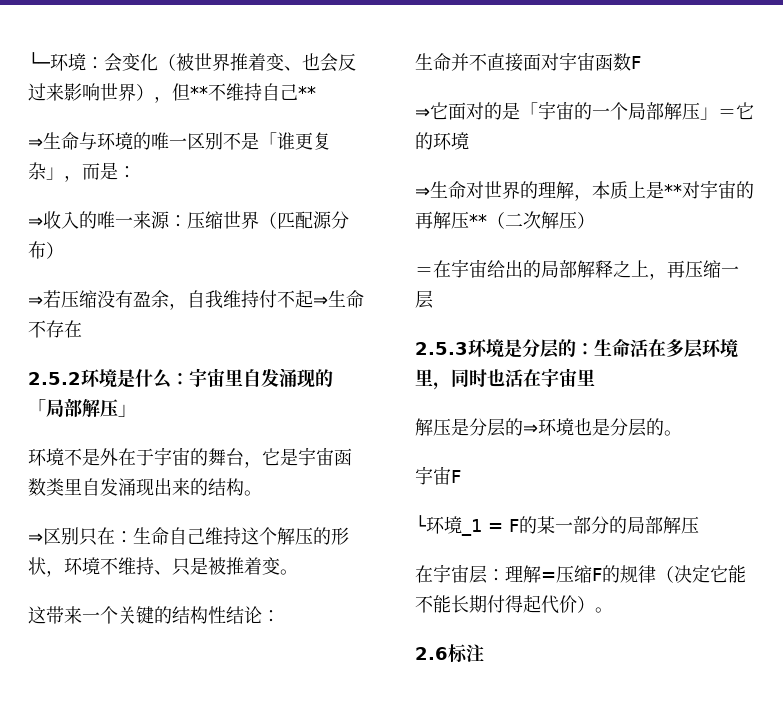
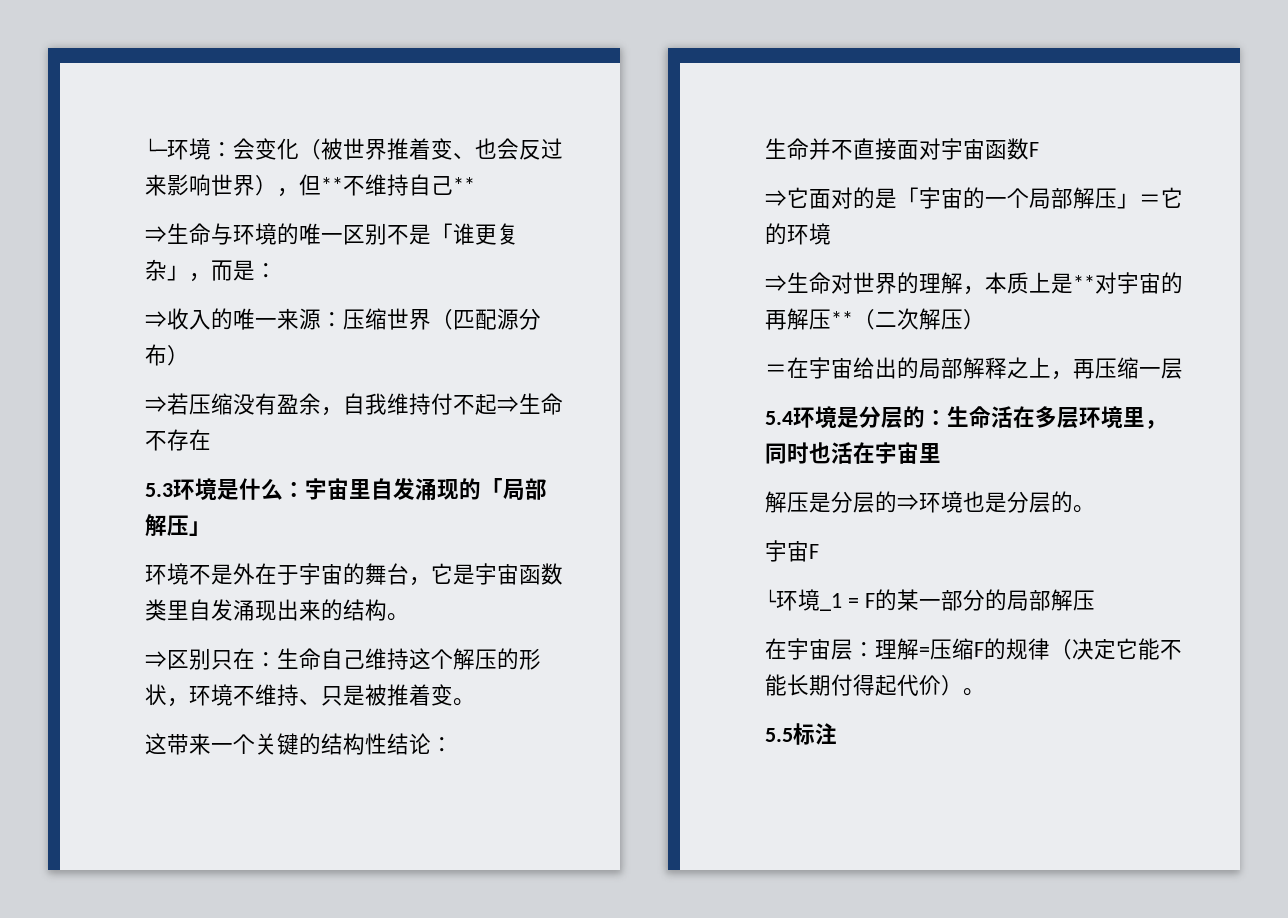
- 2.5.2环境是什么：宇宙里自发涌现的「局部解压」
+ 5.3环境是什么：宇宙里自发涌现的「局部解压」
- 2.5.3环境是分层的：生命活在多层环境里，同时也活在宇宙里
+ 5.4环境是分层的：生命活在多层环境里，同时也活在宇宙里
- 2.6标注
+ 5.5标注

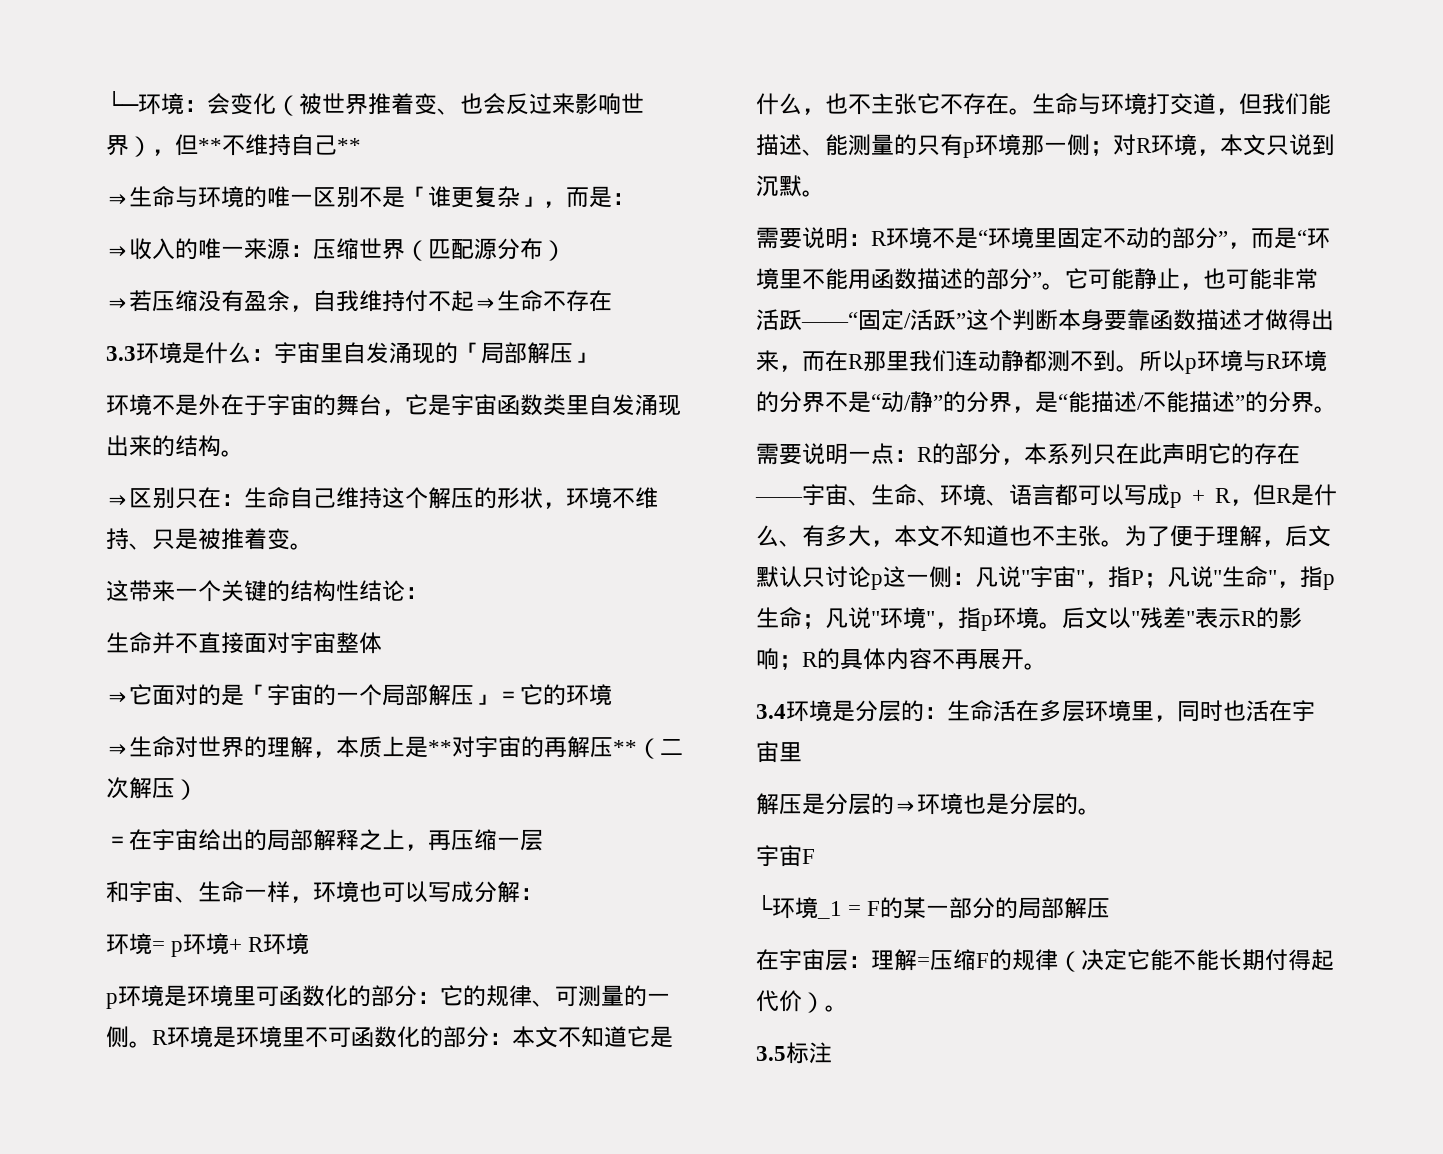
- 5.3环境是什么：宇宙里自发涌现的「局部解压」
+ 3.3环境是什么：宇宙里自发涌现的「局部解压」
- 生命并不直接面对宇宙函数F
+ 生命并不直接面对宇宙整体
- 5.4环境是分层的：生命活在多层环境里，同时也活在宇宙里
+ 和宇宙、生命一样，环境也可以写成分解：
+ 环境= p环境+ R环境
+ p环境是环境里可函数化的部分：它的规律、可测量的一侧。R环境是环境里不可函数化的部分：本文不知道它是什么，也不主张它不存在。生命与环境打交道，但我们能描述、能测量的只有p环境那一侧；对R环境，本文只说到沉默。
+ 需要说明：R环境不是“环境里固定不动的部分”，而是“环境里不能用函数描述的部分”。它可能静止，也可能非常活跃——“固定/活跃”这个判断本身要靠函数描述才做得出来，而在R那里我们连动静都测不到。所以p环境与R环境的分界不是“动/静”的分界，是“能描述/不能描述”的分界。
+ 需要说明一点：R的部分，本系列只在此声明它的存在——宇宙、生命、环境、语言都可以写成p + R，但R是什么、有多大，本文不知道也不主张。为了便于理解，后文默认只讨论p这一侧：凡说"宇宙"，指P；凡说"生命"，指p生命；凡说"环境"，指p环境。后文以"残差"表示R的影响；R的具体内容不再展开。
+ 3.4环境是分层的：生命活在多层环境里，同时也活在宇宙里
- 5.5标注
+ 3.5标注

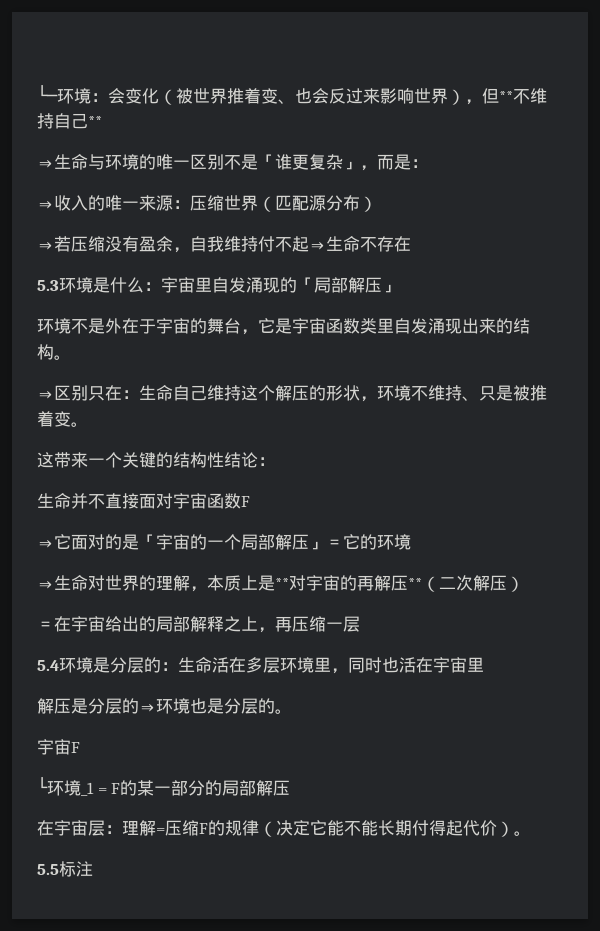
- 3.3环境是什么：宇宙里自发涌现的「局部解压」
+ 5.3环境是什么：宇宙里自发涌现的「局部解压」
- 生命并不直接面对宇宙整体
+ 生命并不直接面对宇宙函数F
- 和宇宙、生命一样，环境也可以写成分解：
- 环境= p环境+ R环境
- p环境是环境里可函数化的部分：它的规律、可测量的一侧。R环境是环境里不可函数化的部分：本文不知道它是什么，也不主张它不存在。生命与环境打交道，但我们能描述、能测量的只有p环境那一侧；对R环境，本文只说到沉默。
- 需要说明：R环境不是“环境里固定不动的部分”，而是“环境里不能用函数描述的部分”。它可能静止，也可能非常活跃——“固定/活跃”这个判断本身要靠函数描述才做得出来，而在R那里我们连动静都测不到。所以p环境与R环境的分界不是“动/静”的分界，是“能描述/不能描述”的分界。
- 需要说明一点：R的部分，本系列只在此声明它的存在——宇宙、生命、环境、语言都可以写成p + R，但R是什么、有多大，本文不知道也不主张。为了便于理解，后文默认只讨论p这一侧：凡说"宇宙"，指P；凡说"生命"，指p生命；凡说"环境"，指p环境。后文以"残差"表示R的影响；R的具体内容不再展开。
- 3.4环境是分层的：生命活在多层环境里，同时也活在宇宙里
+ 5.4环境是分层的：生命活在多层环境里，同时也活在宇宙里
- 3.5标注
+ 5.5标注

